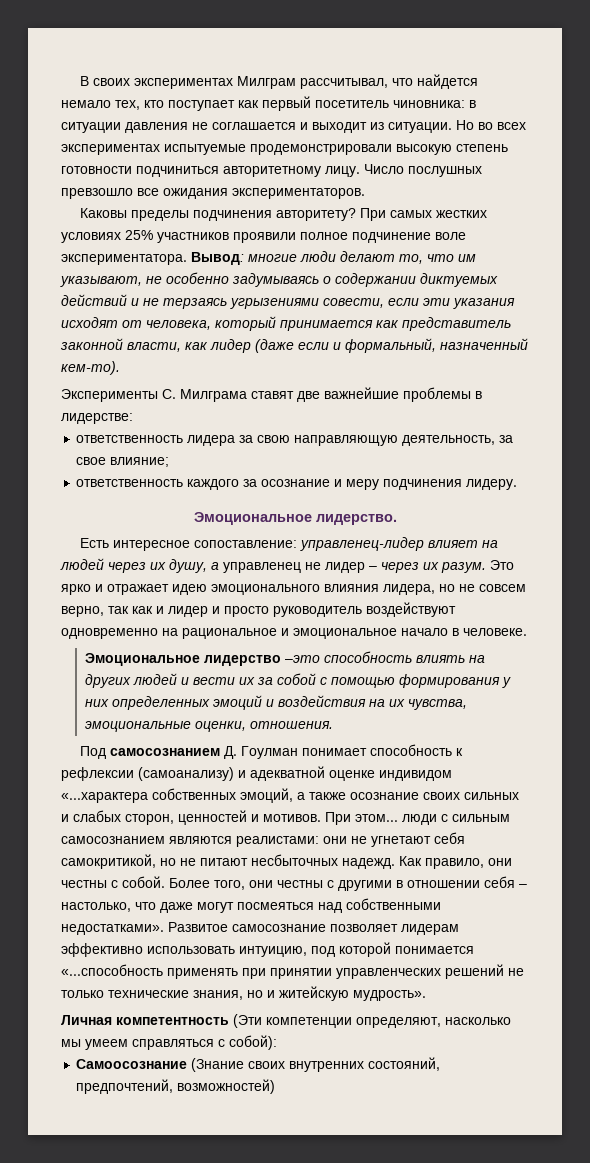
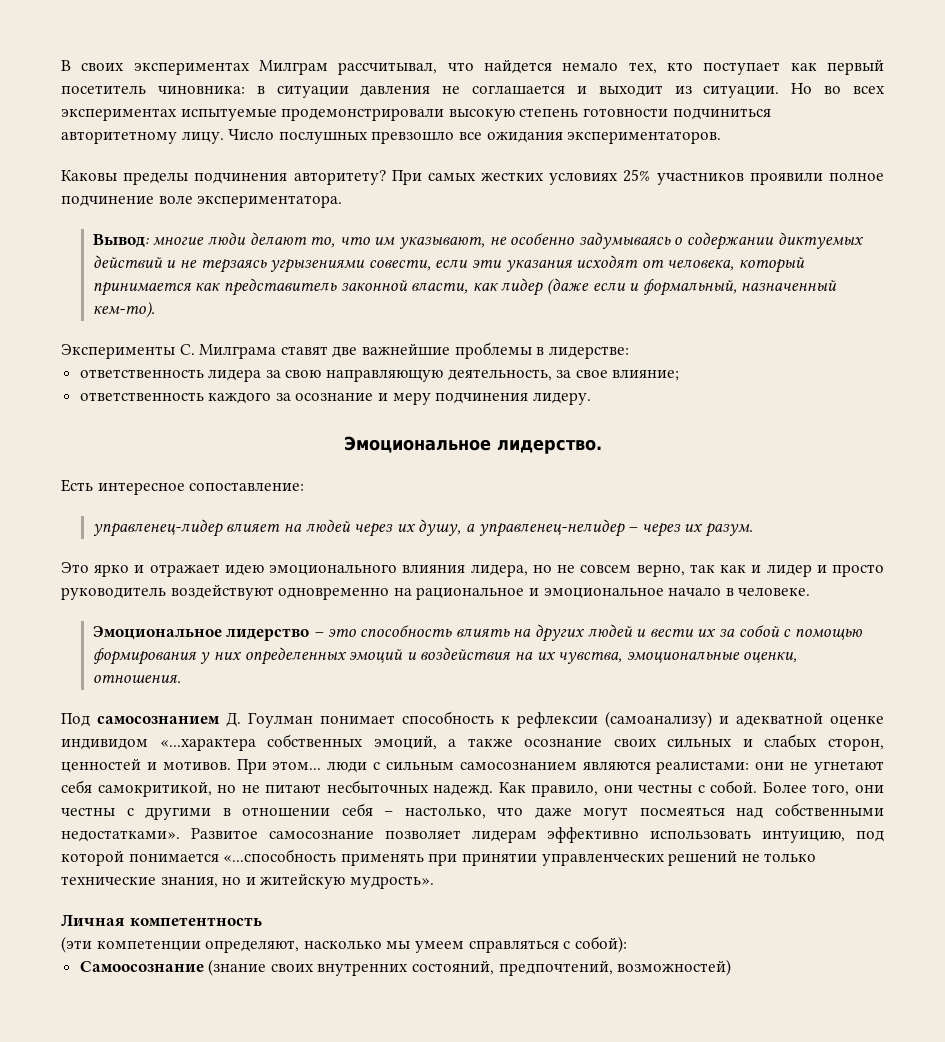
- При самых жестких условиях 25% участников проявили полное подчинение воле экспериментатора. Вывод: многие люди делают то, что им указывают, не особенно задумываясь о содержании диктуемых действий и не терзаясь угрызениями совести, если эти указания исходят от человека, который принимается как представитель законной власти, как лидер (даже если и формальный, назначенный кем-то).
+ При самых жестких условиях 25% участников проявили полное подчинение воле экспериментатора.
+ Вывод: многие люди делают то, что им указывают, не особенно задумываясь о содержании диктуемых действий и не терзаясь угрызениями совести, если эти указания исходят от человека, который принимается как представитель законной власти, как лидер (даже если и формальный, назначенный кем-то).
- Есть интересное сопоставление: управленец-лидер влияет на людей через их душу, а управленец не лидер – через их разум. Это ярко и отражает идею эмоционального влияния лидера, но не совсем верно, так как и лидер и просто руководитель воздействуют одновременно на рациональное и эмоциональное начало в человеке.
+ Есть интересное сопоставление:
+ управленец-лидер влияет на людей через их душу, а управленец-нелидер – через их разум.
+ Это ярко и отражает идею эмоционального влияния лидера, но не совсем верно, так как и лидер и просто руководитель воздействуют одновременно на рациональное и эмоциональное начало в человеке.
- Эмоциональное лидерство –это способность влиять на других людей и вести их за собой с помощью формирования у них определенных эмоций и воздействия на их чувства, эмоциональные оценки, отношения.
+ Эмоциональное лидерство – это способность влиять на других людей и вести их за собой с помощью формирования у них определенных эмоций и воздействия на их чувства, эмоциональные оценки, отношения.
- Личная компетентность (Эти компетенции определяют, насколько мы умеем справляться с собой):
+ Личная компетентность
+ (эти компетенции определяют, насколько мы умеем справляться с собой):
- Самоосознание (Знание своих внутренних состояний, предпочтений, возможностей)
+ Самоосознание (знание своих внутренних состояний, предпочтений, возможностей)

